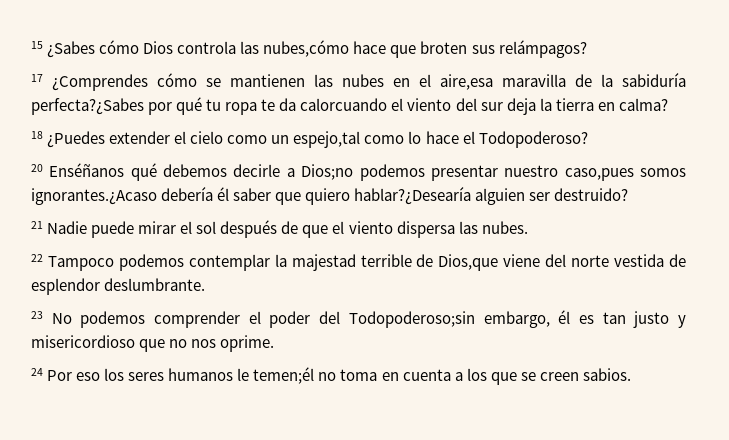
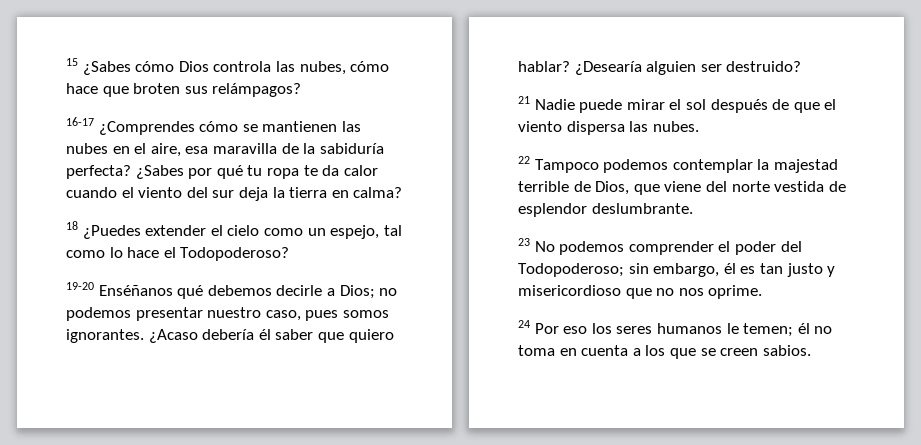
- 15 ¿Sabes cómo Dios controla las nubes,cómo hace que broten sus relámpagos?
+ 15 ¿Sabes cómo Dios controla las nubes, cómo hace que broten sus relámpagos?
- 17 ¿Comprendes cómo se mantienen las nubes en el aire,esa maravilla de la sabiduría perfecta?¿Sabes por qué tu ropa te da calorcuando el viento del sur deja la tierra en calma?
+ 16-17 ¿Comprendes cómo se mantienen las nubes en el aire, esa maravilla de la sabiduría perfecta? ¿Sabes por qué tu ropa te da calor cuando el viento del sur deja la tierra en calma?
- 18 ¿Puedes extender el cielo como un espejo,tal como lo hace el Todopoderoso?
+ 18 ¿Puedes extender el cielo como un espejo, tal como lo hace el Todopoderoso?
- 20 Enséñanos qué debemos decirle a Dios;no podemos presentar nuestro caso,pues somos ignorantes.¿Acaso debería él saber que quiero hablar?¿Desearía alguien ser destruido?
+ 19-20 Enséñanos qué debemos decirle a Dios; no podemos presentar nuestro caso, pues somos ignorantes. ¿Acaso debería él saber que quiero hablar? ¿Desearía alguien ser destruido?
- 22 Tampoco podemos contemplar la majestad terrible de Dios,que viene del norte vestida de esplendor deslumbrante.
+ 22 Tampoco podemos contemplar la majestad terrible de Dios, que viene del norte vestida de esplendor deslumbrante.
- 23 No podemos comprender el poder del Todopoderoso;sin embargo, él es tan justo y misericordioso que no nos oprime.
+ 23 No podemos comprender el poder del Todopoderoso; sin embargo, él es tan justo y misericordioso que no nos oprime.
- 24 Por eso los seres humanos le temen;él no toma en cuenta a los que se creen sabios.
+ 24 Por eso los seres humanos le temen; él no toma en cuenta a los que se creen sabios.

